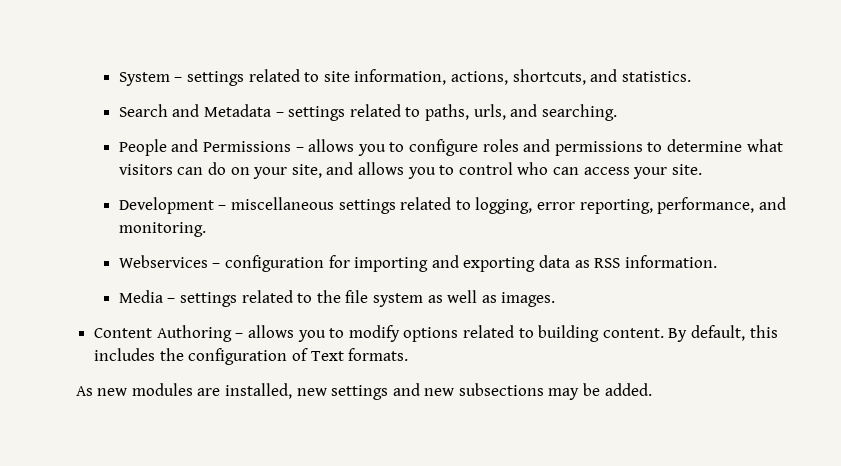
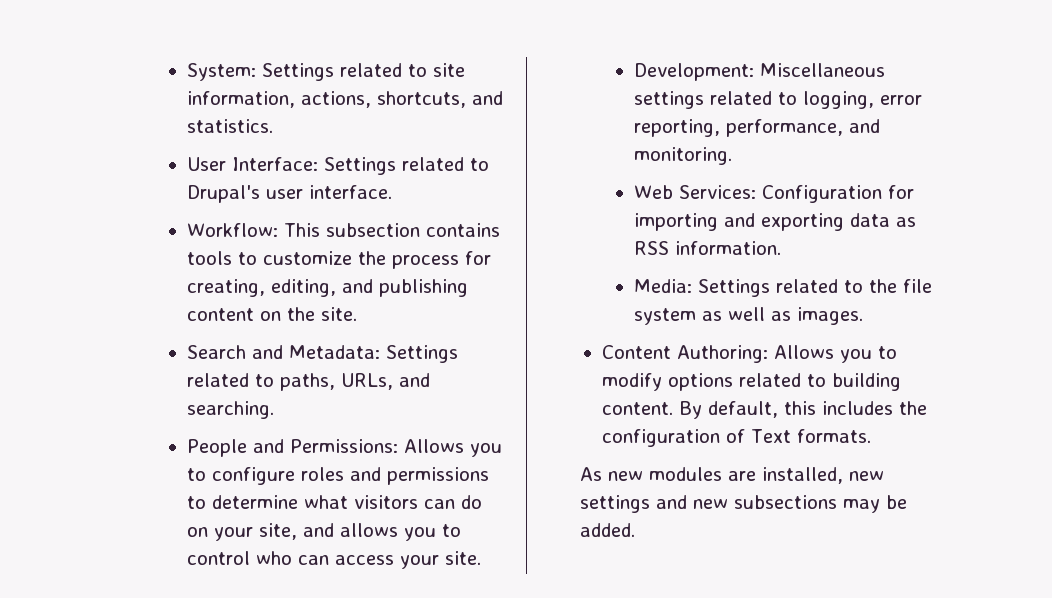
- System – settings related to site information, actions, shortcuts, and statistics.
+ System: Settings related to site information, actions, shortcuts, and statistics.
+ User Interface: Settings related to Drupal's user interface.
+ Workflow: This subsection contains tools to customize the process for creating, editing, and publishing content on the site.
- Search and Metadata – settings related to paths, urls, and searching.
+ Search and Metadata: Settings related to paths, URLs, and searching.
- People and Permissions – allows you to configure roles and permissions to determine what visitors can do on your site, and allows you to control who can access your site.
+ People and Permissions: Allows you to configure roles and permissions to determine what visitors can do on your site, and allows you to control who can access your site.
- Development – miscellaneous settings related to logging, error reporting, performance, and monitoring.
+ Development: Miscellaneous settings related to logging, error reporting, performance, and monitoring.
- Webservices – configuration for importing and exporting data as RSS information.
+ Web Services: Configuration for importing and exporting data as RSS information.
- Media – settings related to the file system as well as images.
+ Media: Settings related to the file system as well as images.
- Content Authoring – allows you to modify options related to building content.
+ Content Authoring: Allows you to modify options related to building content.

